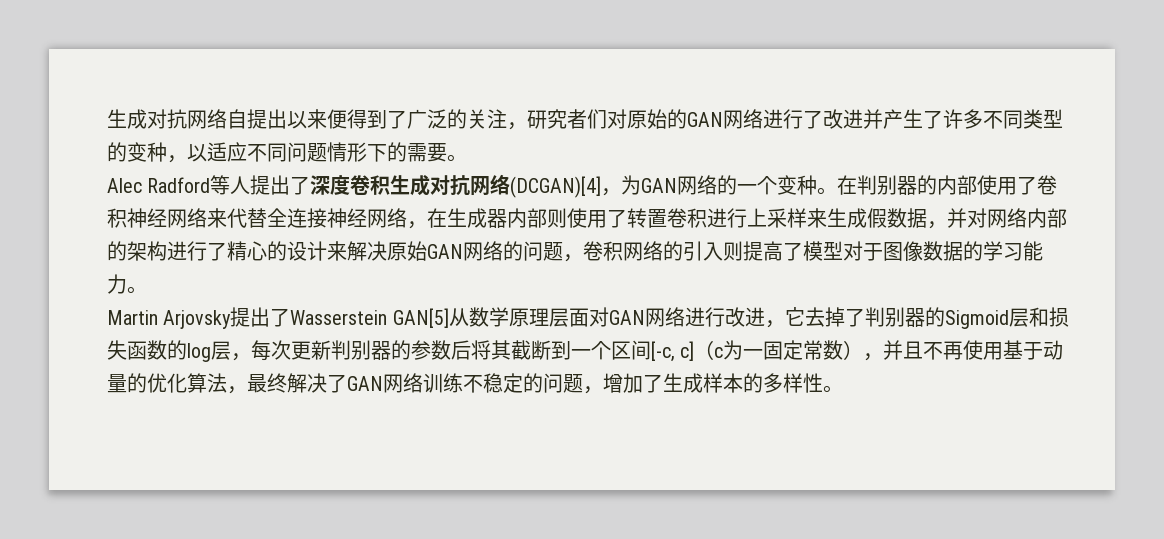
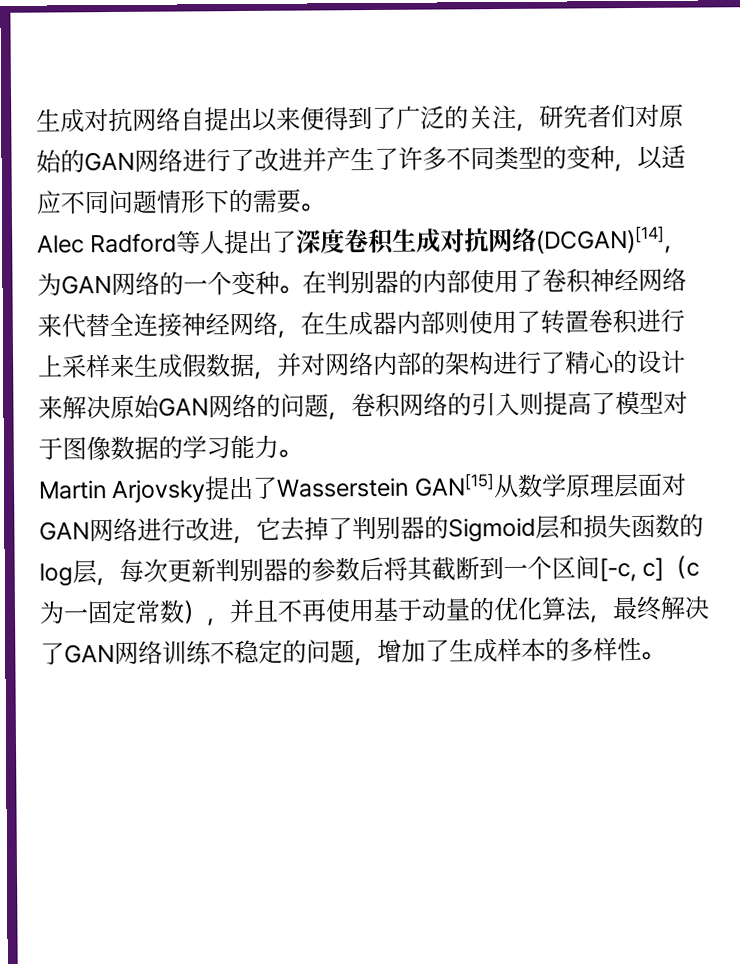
- Alec Radford等人提出了深度卷积生成对抗网络(DCGAN)[4]，为GAN网络的一个变种。
+ Alec Radford等人提出了深度卷积生成对抗网络(DCGAN)[14]，为GAN网络的一个变种。
- Martin Arjovsky提出了Wasserstein GAN[5]从数学原理层面对GAN网络进行改进，它去掉了判别器的Sigmoid层和损失函数的log层，每次更新判别器的参数后将其截断到一个区间[-c, c]（c为一固定常数），并且不再使用基于动量的优化算法，最终解决了GAN网络训练不稳定的问题，增加了生成样本的多样性。
+ Martin Arjovsky提出了Wasserstein GAN[15]从数学原理层面对GAN网络进行改进，它去掉了判别器的Sigmoid层和损失函数的log层，每次更新判别器的参数后将其截断到一个区间[-c, c]（c为一固定常数），并且不再使用基于动量的优化算法，最终解决了GAN网络训练不稳定的问题，增加了生成样本的多样性。

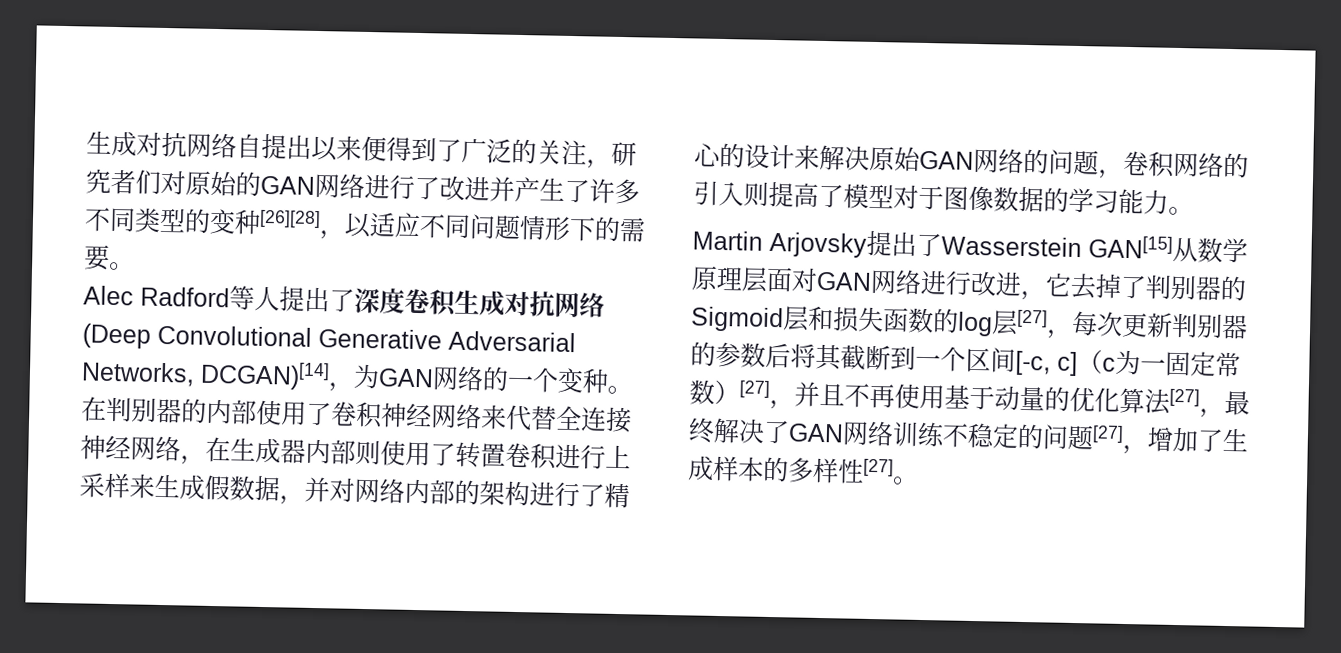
- 生成对抗网络自提出以来便得到了广泛的关注，研究者们对原始的GAN网络进行了改进并产生了许多不同类型的变种，以适应不同问题情形下的需要。
+ 生成对抗网络自提出以来便得到了广泛的关注，研究者们对原始的GAN网络进行了改进并产生了许多不同类型的变种[26][28]，以适应不同问题情形下的需要。
- Alec Radford等人提出了深度卷积生成对抗网络(DCGAN)[14]，为GAN网络的一个变种。
+ Alec Radford等人提出了深度卷积生成对抗网络(Deep Convolutional Generative Adversarial Networks, DCGAN)[14]，为GAN网络的一个变种。
- Martin Arjovsky提出了Wasserstein GAN[15]从数学原理层面对GAN网络进行改进，它去掉了判别器的Sigmoid层和损失函数的log层，每次更新判别器的参数后将其截断到一个区间[-c, c]（c为一固定常数），并且不再使用基于动量的优化算法，最终解决了GAN网络训练不稳定的问题，增加了生成样本的多样性。
+ Martin Arjovsky提出了Wasserstein GAN[15]从数学原理层面对GAN网络进行改进，它去掉了判别器的Sigmoid层和损失函数的log层[27]，每次更新判别器的参数后将其截断到一个区间[-c, c]（c为一固定常数）[27]，并且不再使用基于动量的优化算法[27]，最终解决了GAN网络训练不稳定的问题[27]，增加了生成样本的多样性[27]。

